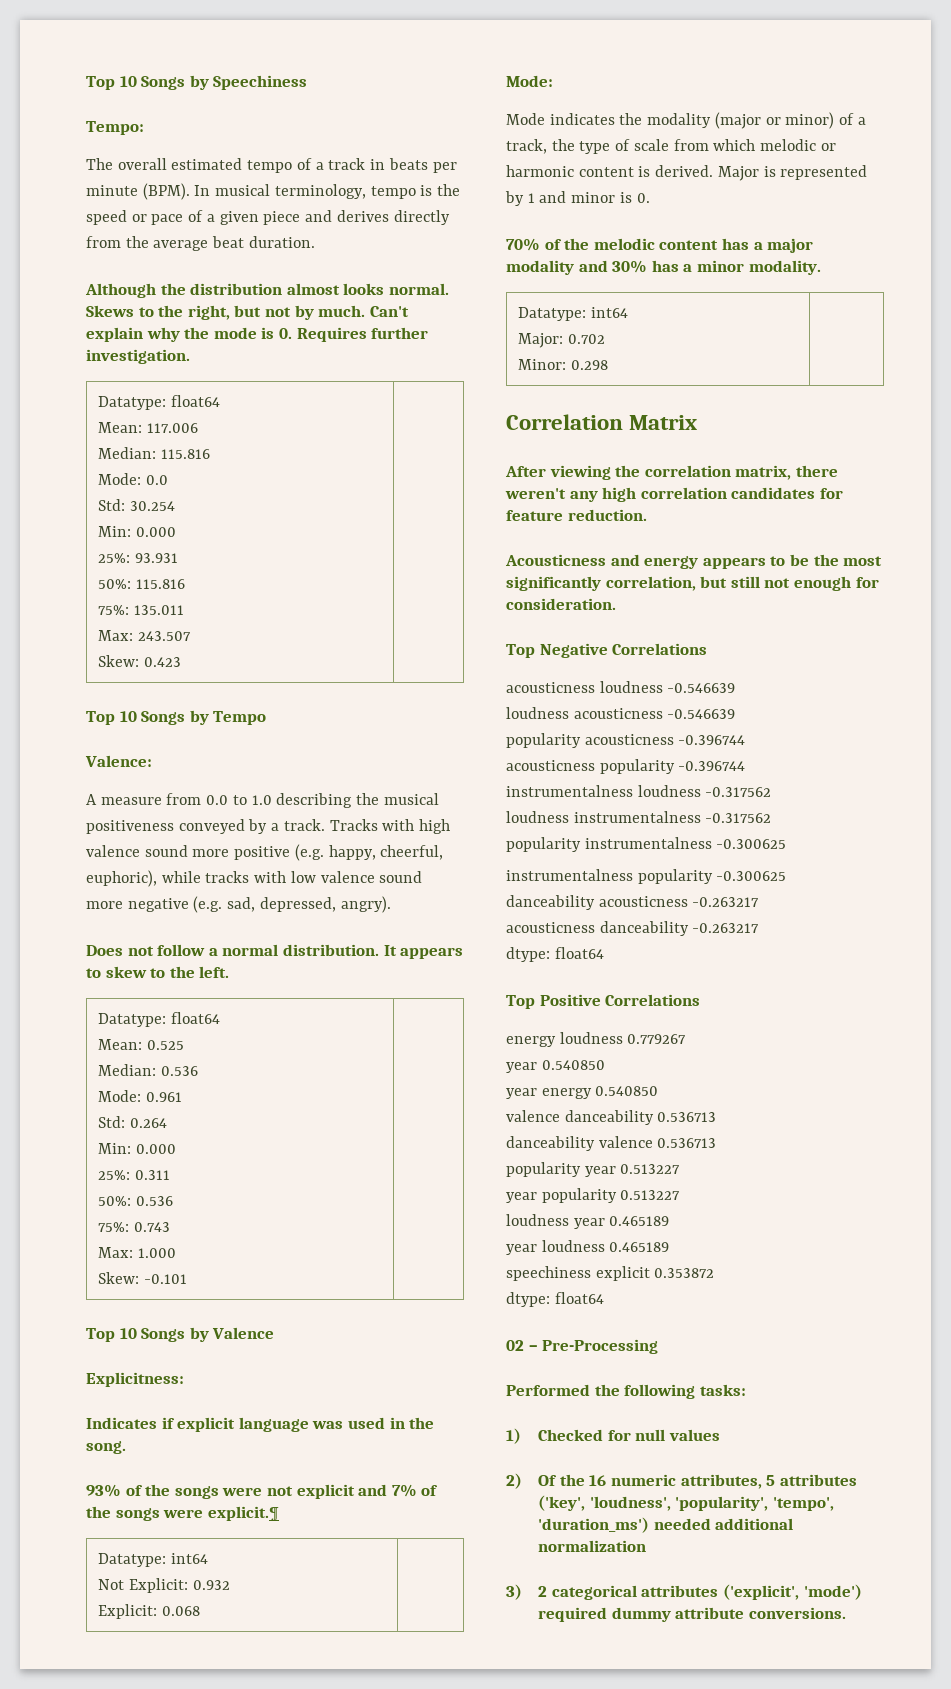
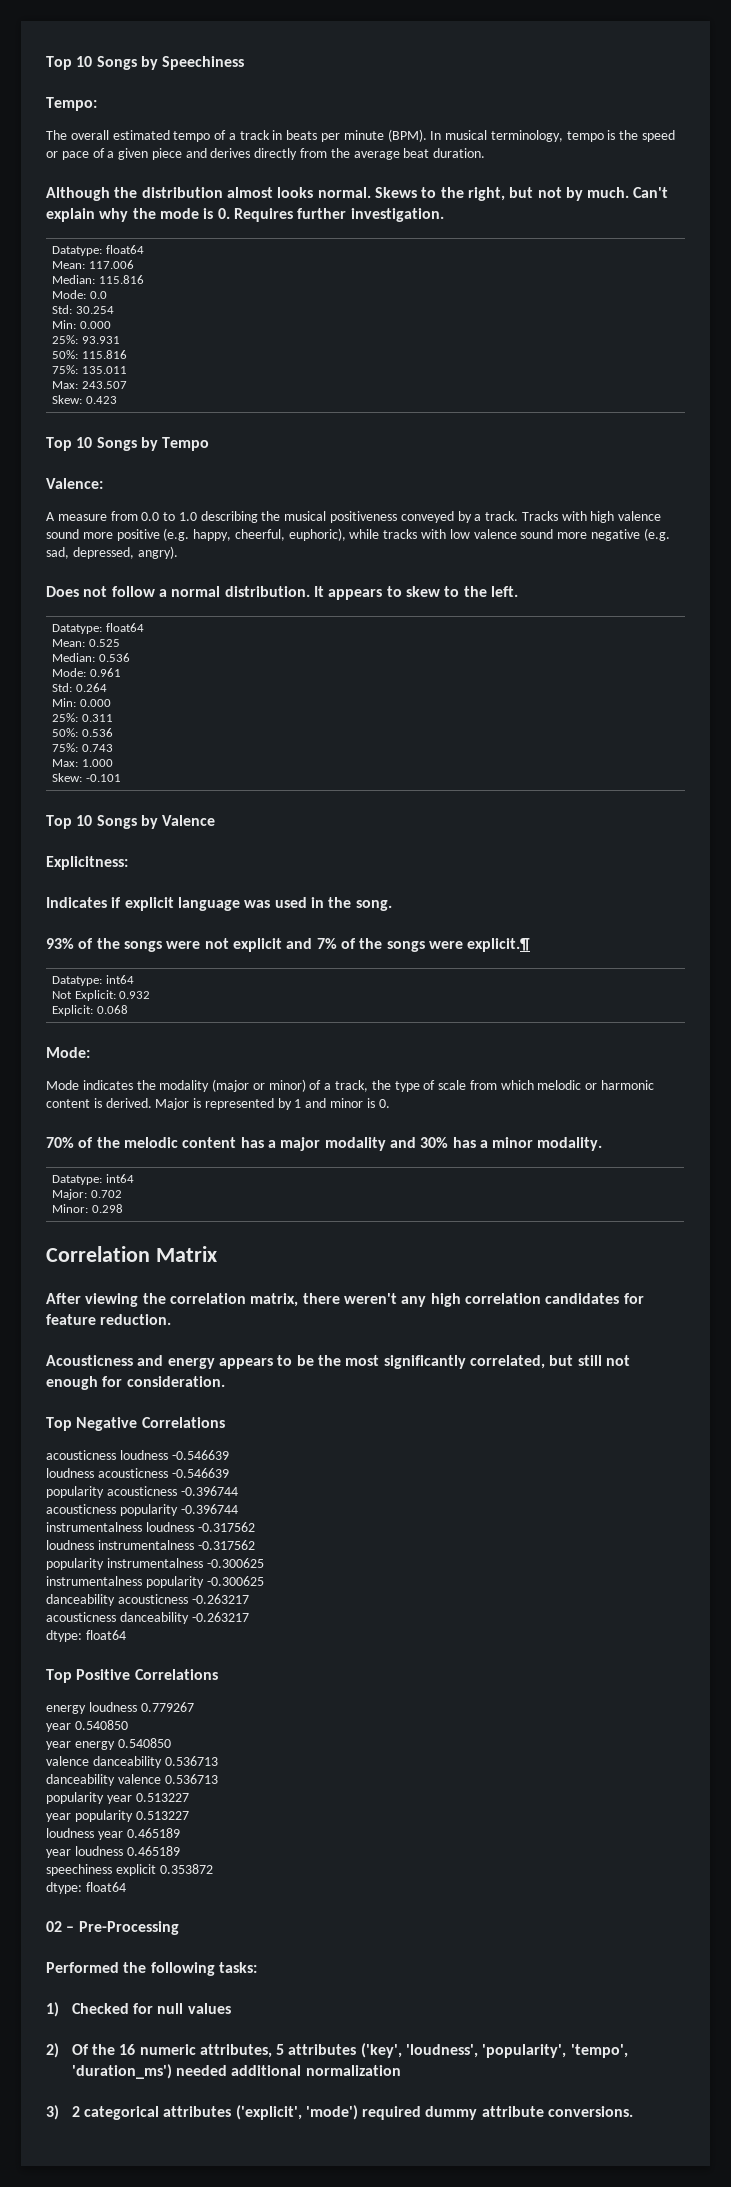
- Acousticness and energy appears to be the most significantly correlation, but still not enough for consideration.
+ Acousticness and energy appears to be the most significantly correlated, but still not enough for consideration.

